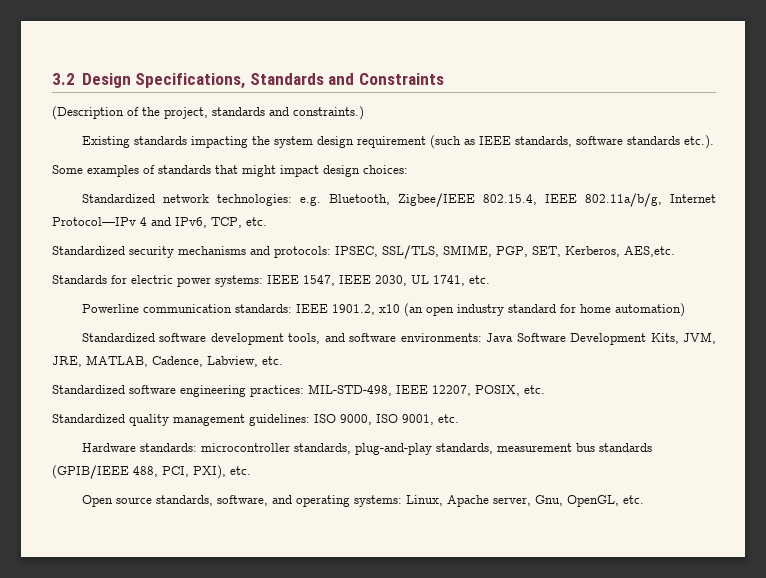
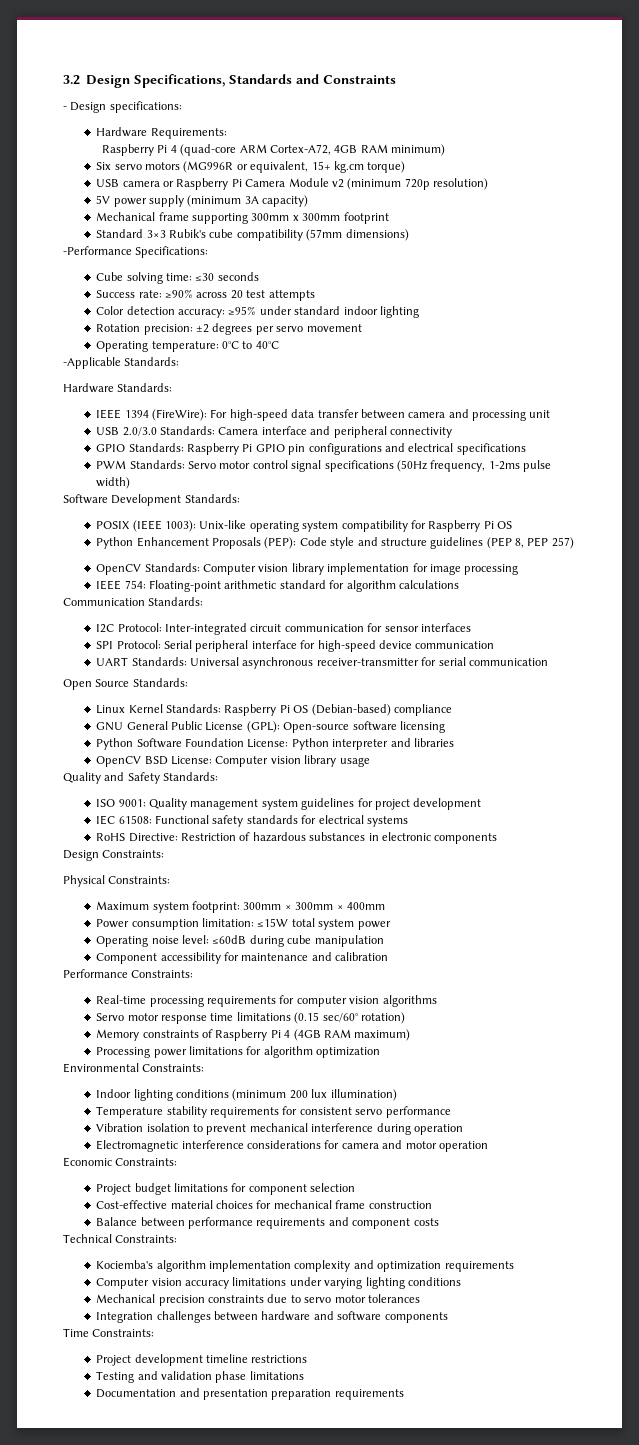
- (Description of the project, standards and constraints.)
- Existing standards impacting the system design requirement (such as IEEE standards, software standards etc.).
- Some examples of standards that might impact design choices:
- Standardized network technologies: e.g. Bluetooth, Zigbee/IEEE 802.15.4, IEEE 802.11a/b/g, Internet Protocol—IPv 4 and IPv6, TCP, etc.
- Standardized security mechanisms and protocols: IPSEC, SSL/TLS, SMIME, PGP, SET, Kerberos, AES,etc.
- Standards for electric power systems: IEEE 1547, IEEE 2030, UL 1741, etc.
- Powerline communication standards: IEEE 1901.2, x10 (an open industry standard for home automation)
- Standardized software development tools, and software environments: Java Software Development Kits, JVM, JRE, MATLAB, Cadence, Labview, etc.
- Standardized software engineering practices: MIL-STD-498, IEEE 12207, POSIX, etc.
- Standardized quality management guidelines: ISO 9000, ISO 9001, etc.
- Hardware standards: microcontroller standards, plug-and-play standards, measurement bus standards (GPIB/IEEE 488, PCI, PXI), etc.
- Open source standards, software, and operating systems: Linux, Apache server, Gnu, OpenGL, etc.
+ - Design specifications:
+ Hardware Requirements:
+ Raspberry Pi 4 (quad-core ARM Cortex-A72, 4GB RAM minimum)
+ Six servo motors (MG996R or equivalent, 15+ kg.cm torque)
+ USB camera or Raspberry Pi Camera Module v2 (minimum 720p resolution)
+ 5V power supply (minimum 3A capacity)
+ Mechanical frame supporting 300mm x 300mm footprint
+ Standard 3×3 Rubik's cube compatibility (57mm dimensions)
+ -Performance Specifications:
+ Cube solving time: ≤30 seconds
+ Success rate: ≥90% across 20 test attempts
+ Color detection accuracy: ≥95% under standard indoor lighting
+ Rotation precision: ±2 degrees per servo movement
+ Operating temperature: 0°C to 40°C
+ -Applicable Standards:
+ Hardware Standards:
+ IEEE 1394 (FireWire): For high-speed data transfer between camera and processing unit
+ USB 2.0/3.0 Standards: Camera interface and peripheral connectivity
+ GPIO Standards: Raspberry Pi GPIO pin configurations and electrical specifications
+ PWM Standards: Servo motor control signal specifications (50Hz frequency, 1-2ms pulse width)
+ Software Development Standards:
+ POSIX (IEEE 1003): Unix-like operating system compatibility for Raspberry Pi OS
+ Python Enhancement Proposals (PEP): Code style and structure guidelines (PEP 8, PEP 257)
+ OpenCV Standards: Computer vision library implementation for image processing
+ IEEE 754: Floating-point arithmetic standard for algorithm calculations
+ Communication Standards:
+ I2C Protocol: Inter-integrated circuit communication for sensor interfaces
+ SPI Protocol: Serial peripheral interface for high-speed device communication
+ UART Standards: Universal asynchronous receiver-transmitter for serial communication
+ Open Source Standards:
+ Linux Kernel Standards: Raspberry Pi OS (Debian-based) compliance
+ GNU General Public License (GPL): Open-source software licensing
+ Python Software Foundation License: Python interpreter and libraries
+ OpenCV BSD License: Computer vision library usage
+ Quality and Safety Standards:
+ ISO 9001: Quality management system guidelines for project development
+ IEC 61508: Functional safety standards for electrical systems
+ RoHS Directive: Restriction of hazardous substances in electronic components
+ Design Constraints:
+ Physical Constraints:
+ Maximum system footprint: 300mm × 300mm × 400mm
+ Power consumption limitation: ≤15W total system power
+ Operating noise level: ≤60dB during cube manipulation
+ Component accessibility for maintenance and calibration
+ Performance Constraints:
+ Real-time processing requirements for computer vision algorithms
+ Servo motor response time limitations (0.15 sec/60° rotation)
+ Memory constraints of Raspberry Pi 4 (4GB RAM maximum)
+ Processing power limitations for algorithm optimization
+ Environmental Constraints:
+ Indoor lighting conditions (minimum 200 lux illumination)
+ Temperature stability requirements for consistent servo performance
+ Vibration isolation to prevent mechanical interference during operation
+ Electromagnetic interference considerations for camera and motor operation
+ Economic Constraints:
+ Project budget limitations for component selection
+ Cost-effective material choices for mechanical frame construction
+ Balance between performance requirements and component costs
+ Technical Constraints:
+ Kociemba's algorithm implementation complexity and optimization requirements
+ Computer vision accuracy limitations under varying lighting conditions
+ Mechanical precision constraints due to servo motor tolerances
+ Integration challenges between hardware and software components
+ Time Constraints:
+ Project development timeline restrictions
+ Testing and validation phase limitations
+ Documentation and presentation preparation requirements

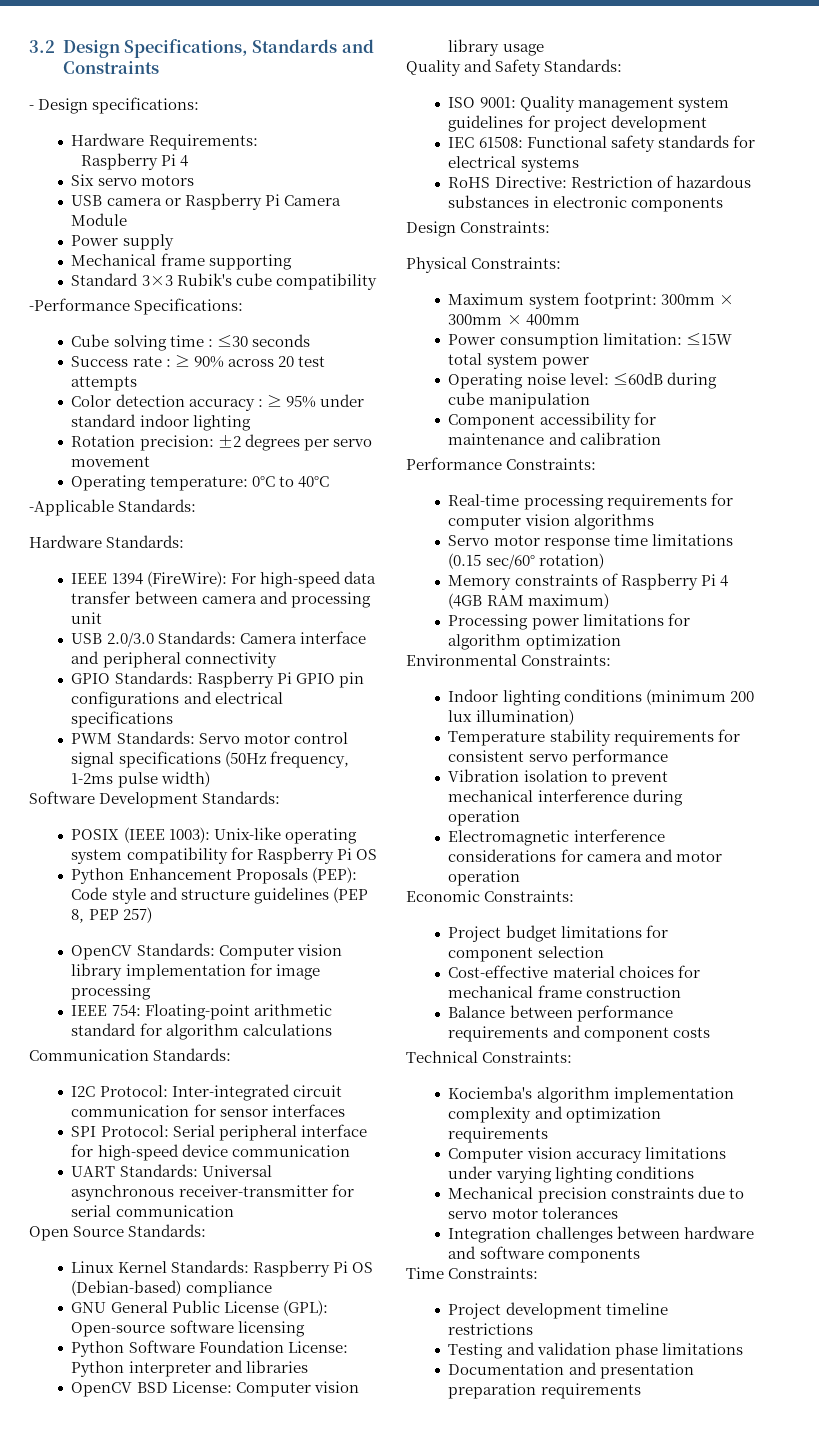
  Hardware Requirements:
- Raspberry Pi 4 (quad-core ARM Cortex-A72, 4GB RAM minimum)
- Six servo motors (MG996R or equivalent, 15+ kg.cm torque)
+ Raspberry Pi 4
+ Six servo motors
- USB camera or Raspberry Pi Camera Module v2 (minimum 720p resolution)
- 5V power supply (minimum 3A capacity)
+ USB camera or Raspberry Pi Camera Module
+ Power supply
- Mechanical frame supporting 300mm x 300mm footprint
+ Mechanical frame supporting
- Standard 3×3 Rubik's cube compatibility (57mm dimensions)
+ Standard 3×3 Rubik's cube compatibility
- Cube solving time: ≤30 seconds
+ Cube solving time : ≤30 seconds
- Success rate: ≥90% across 20 test attempts
+ Success rate : ≥ 90% across 20 test attempts
- Color detection accuracy: ≥95% under standard indoor lighting
+ Color detection accuracy : ≥ 95% under standard indoor lighting

